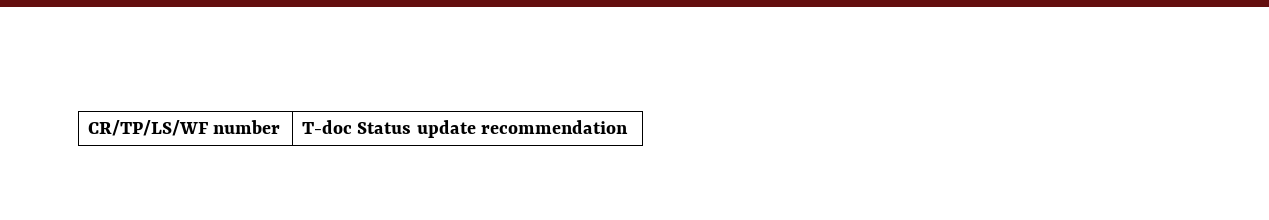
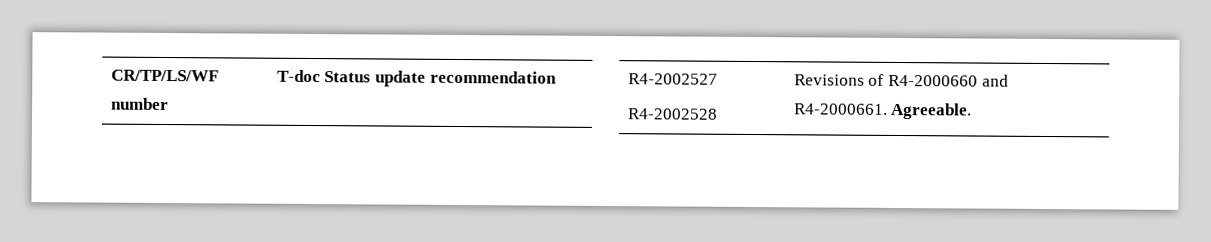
+ R4-2002527
+ R4-2002528 | Revisions of R4-2000660 and R4-2000661. Agreeable.

